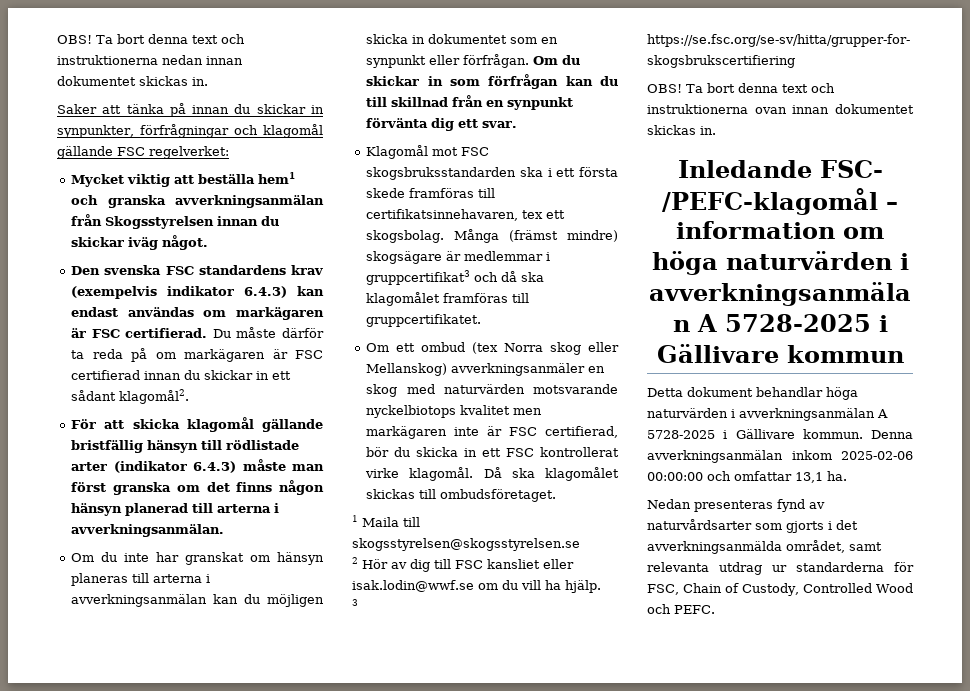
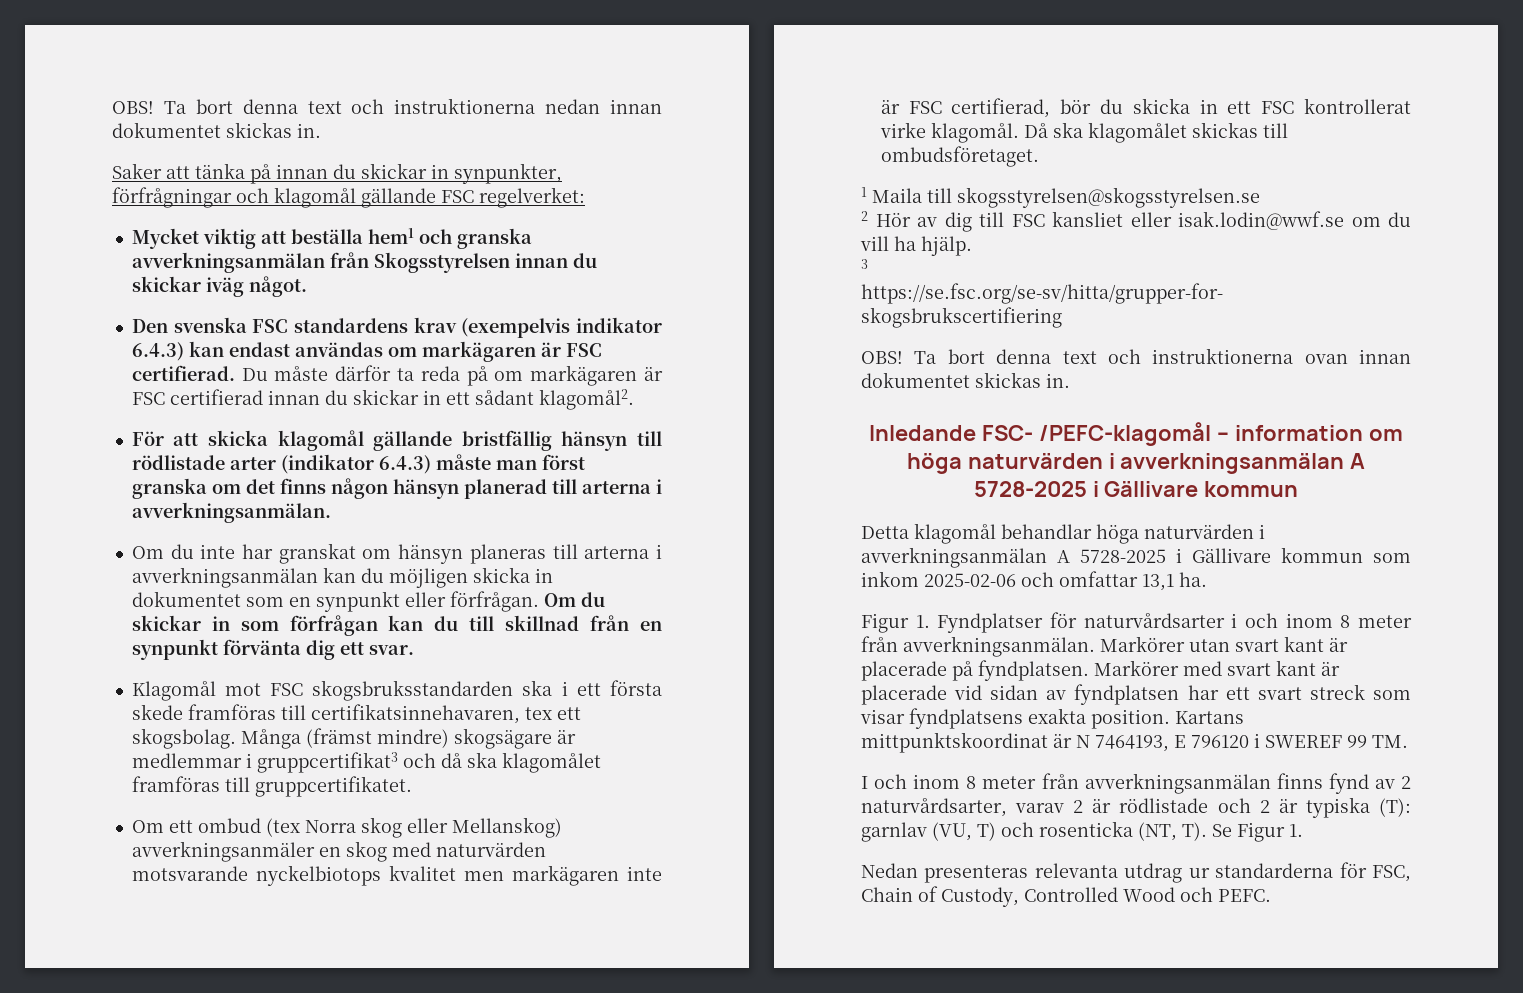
- Detta dokument behandlar höga naturvärden i avverkningsanmälan A 5728-2025 i Gällivare kommun. Denna avverkningsanmälan inkom 2025-02-06 00:00:00 och omfattar 13,1 ha.
+ Detta klagomål behandlar höga naturvärden i avverkningsanmälan A 5728-2025 i Gällivare kommun som inkom 2025-02-06 och omfattar 13,1 ha.
- Nedan presenteras fynd av naturvårdsarter som gjorts i det avverkningsanmälda området, samt relevanta utdrag ur standarderna för FSC, Chain of Custody, Controlled Wood och PEFC.
+ Figur 1. Fyndplatser för naturvårdsarter i och inom 8 meter från avverkningsanmälan. Markörer utan svart kant är placerade på fyndplatsen. Markörer med svart kant är placerade vid sidan av fyndplatsen har ett svart streck som visar fyndplatsens exakta position. Kartans mittpunktskoordinat är N 7464193, E 796120 i SWEREF 99 TM.
+ I och inom 8 meter från avverkningsanmälan finns fynd av 2 naturvårdsarter, varav 2 är rödlistade och 2 är typiska (T): garnlav (VU, T) och rosenticka (NT, T). Se Figur 1.
+ Nedan presenteras relevanta utdrag ur standarderna för FSC, Chain of Custody, Controlled Wood och PEFC.

